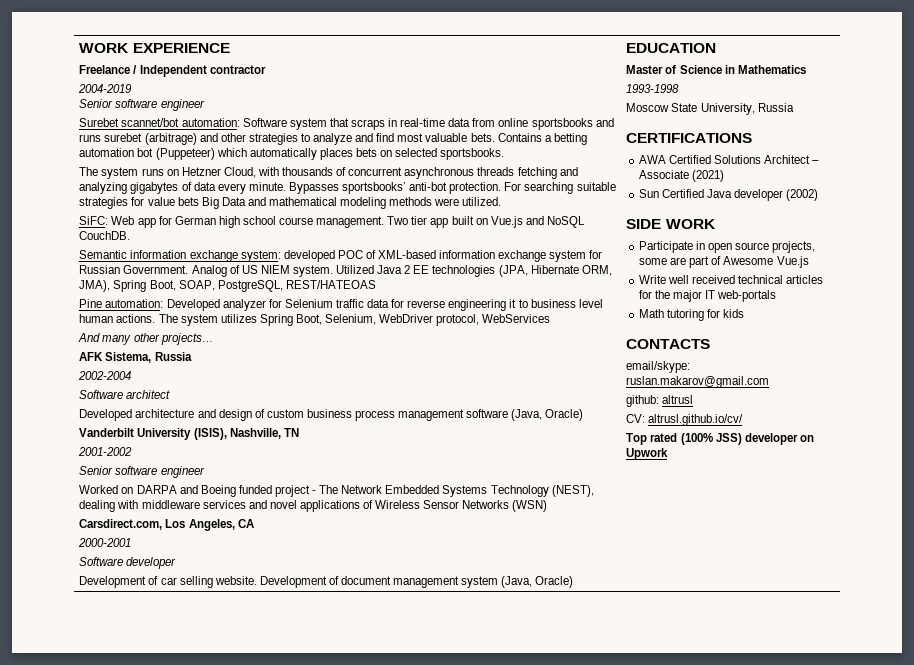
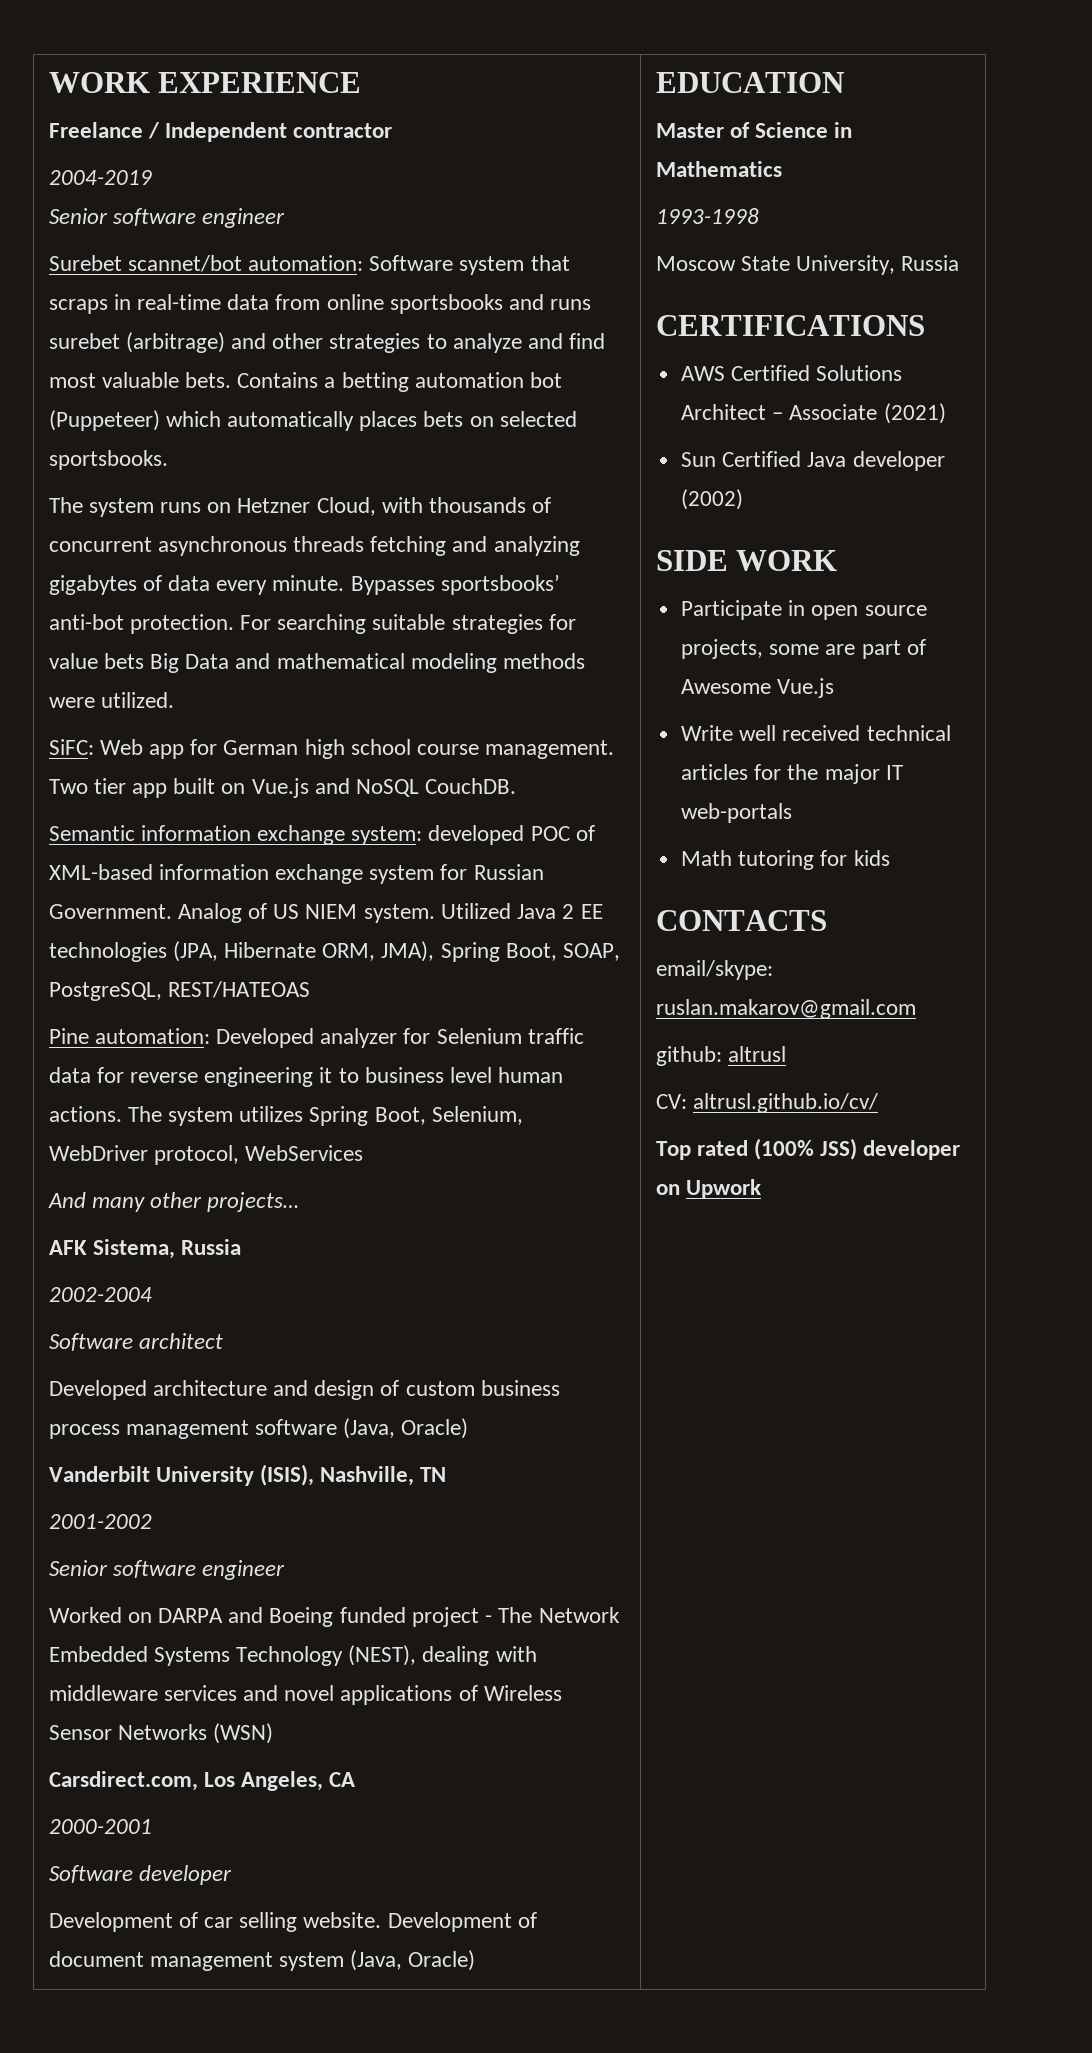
- AWA Certified Solutions Architect – Associate (2021)
+ AWS Certified Solutions Architect – Associate (2021)

